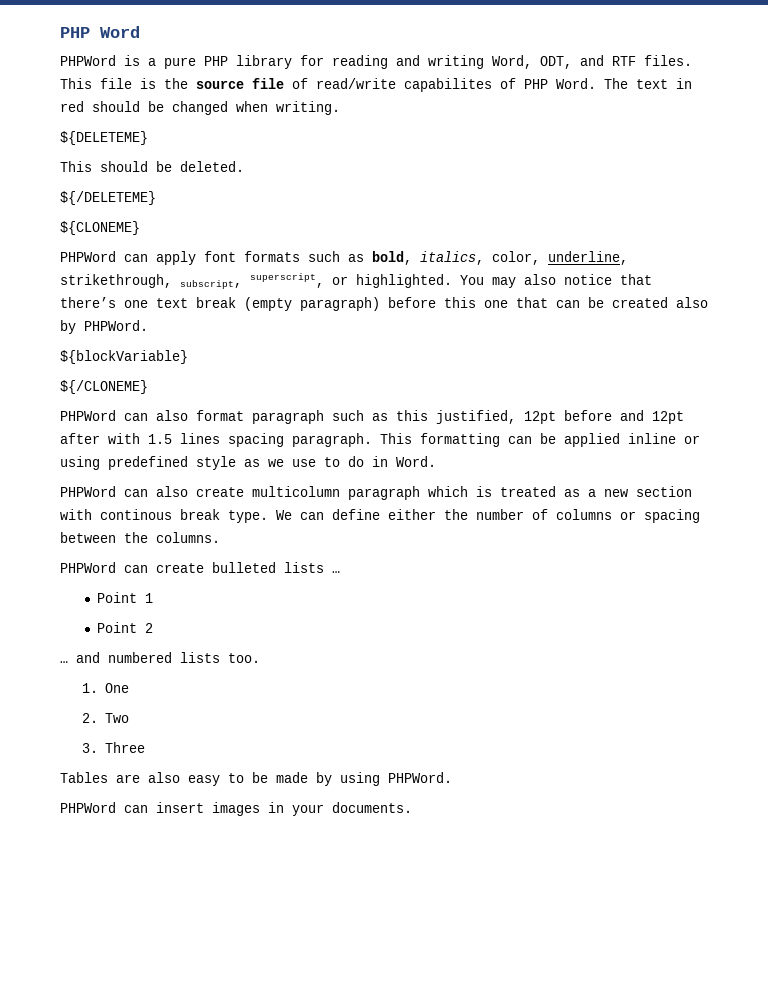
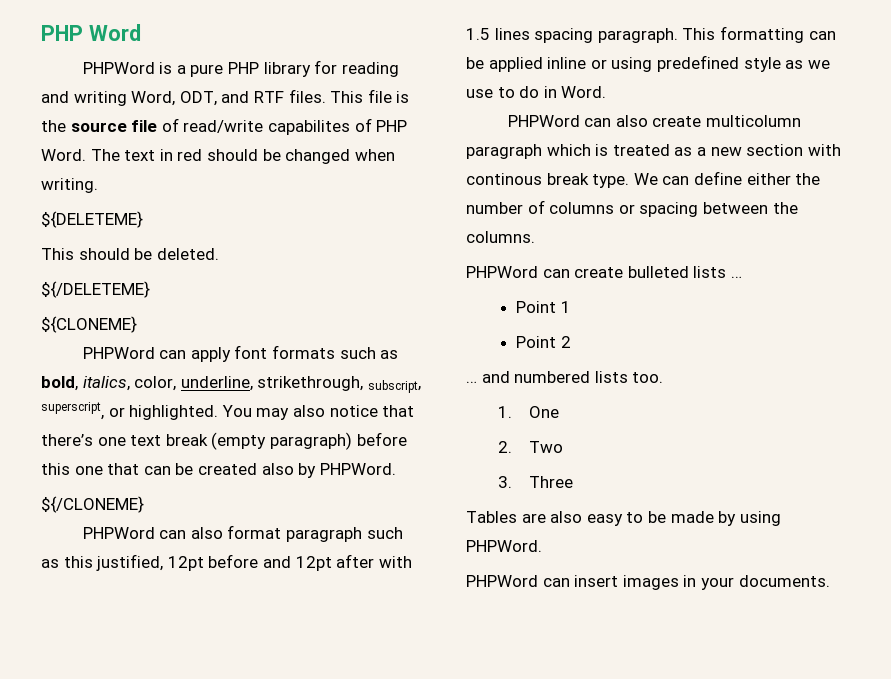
- ${blockVariable}

